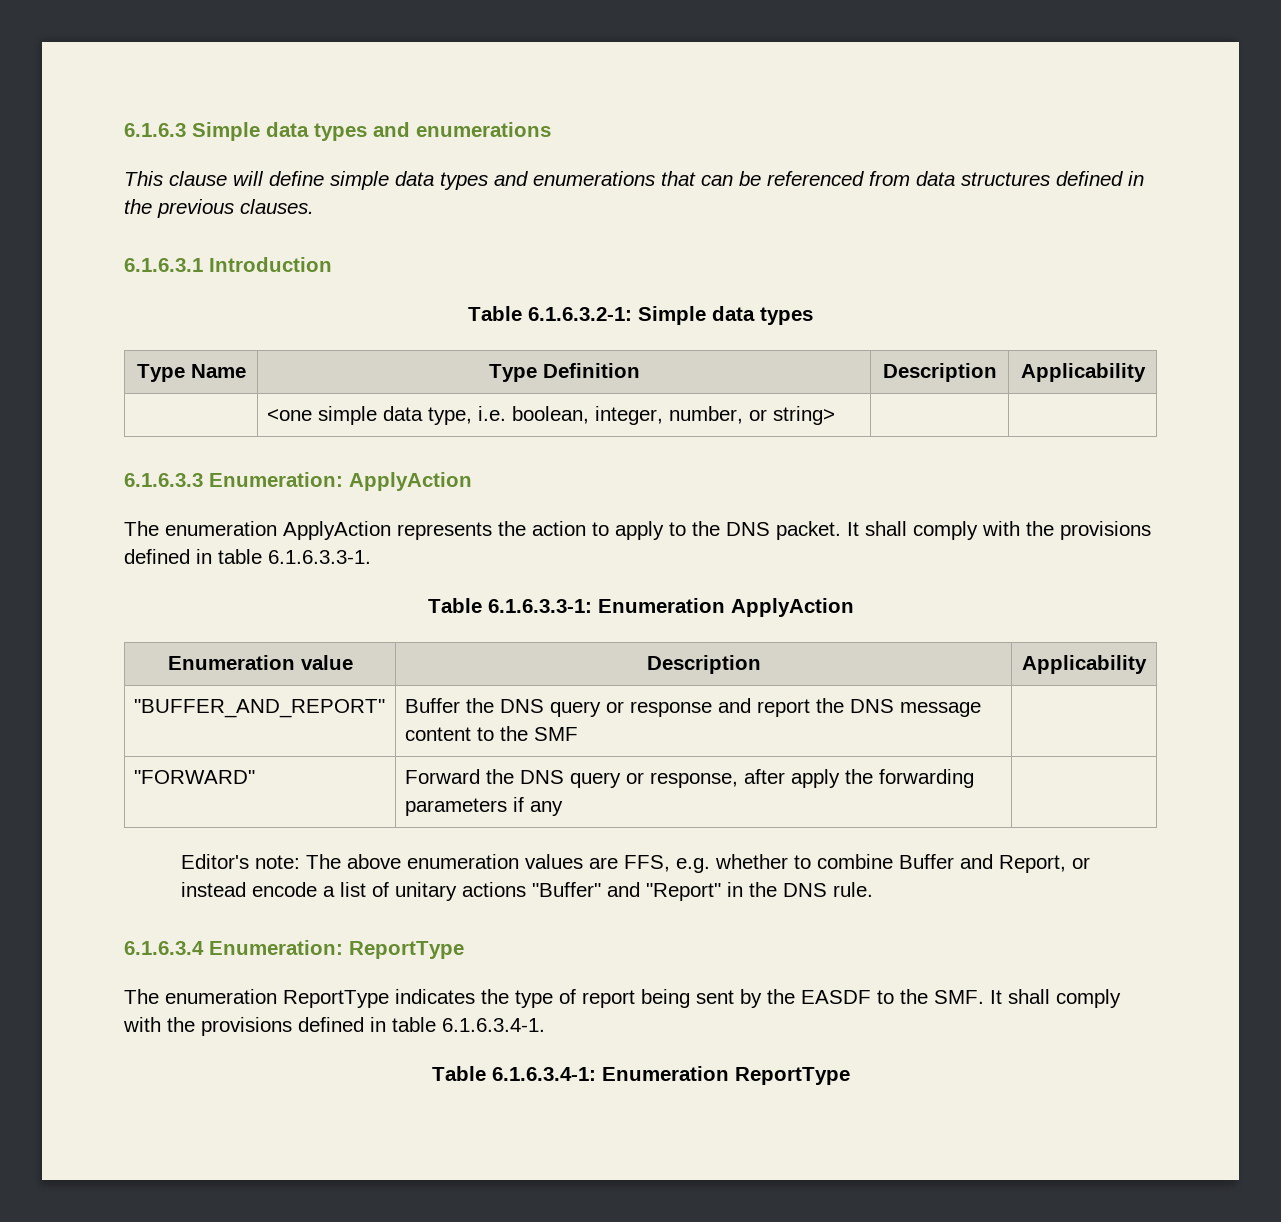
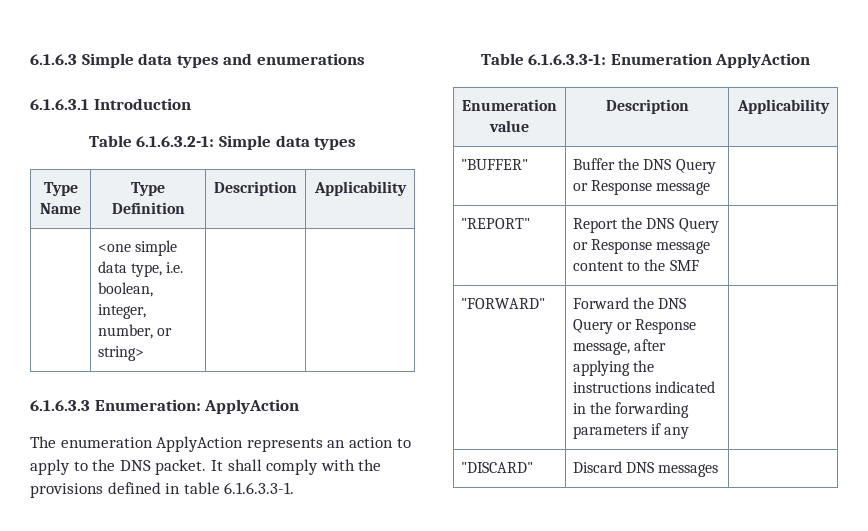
- This clause will define simple data types and enumerations that can be referenced from data structures defined in the previous clauses.
- The enumeration ApplyAction represents the action to apply to the DNS packet.
+ The enumeration ApplyAction represents an action to apply to the DNS packet.
- "BUFFER_AND_REPORT" | Buffer the DNS query or response and report the DNS message content to the SMF |
+ "BUFFER" | Buffer the DNS Query or Response message |
+ "REPORT" | Report the DNS Query or Response message content to the SMF |
- "FORWARD" | Forward the DNS query or response, after apply the forwarding parameters if any |
+ "FORWARD" | Forward the DNS Query or Response message, after applying the instructions indicated in the forwarding parameters if any |
- Editor's note: The above enumeration values are FFS, e.g. whether to combine Buffer and Report, or instead encode a list of unitary actions "Buffer" and "Report" in the DNS rule.
- 6.1.6.3.4 Enumeration: ReportType
- The enumeration ReportType indicates the type of report being sent by the EASDF to the SMF. It shall comply with the provisions defined in table 6.1.6.3.4-1.
- Table 6.1.6.3.4-1: Enumeration ReportType
+ "DISCARD" | Discard DNS messages |

